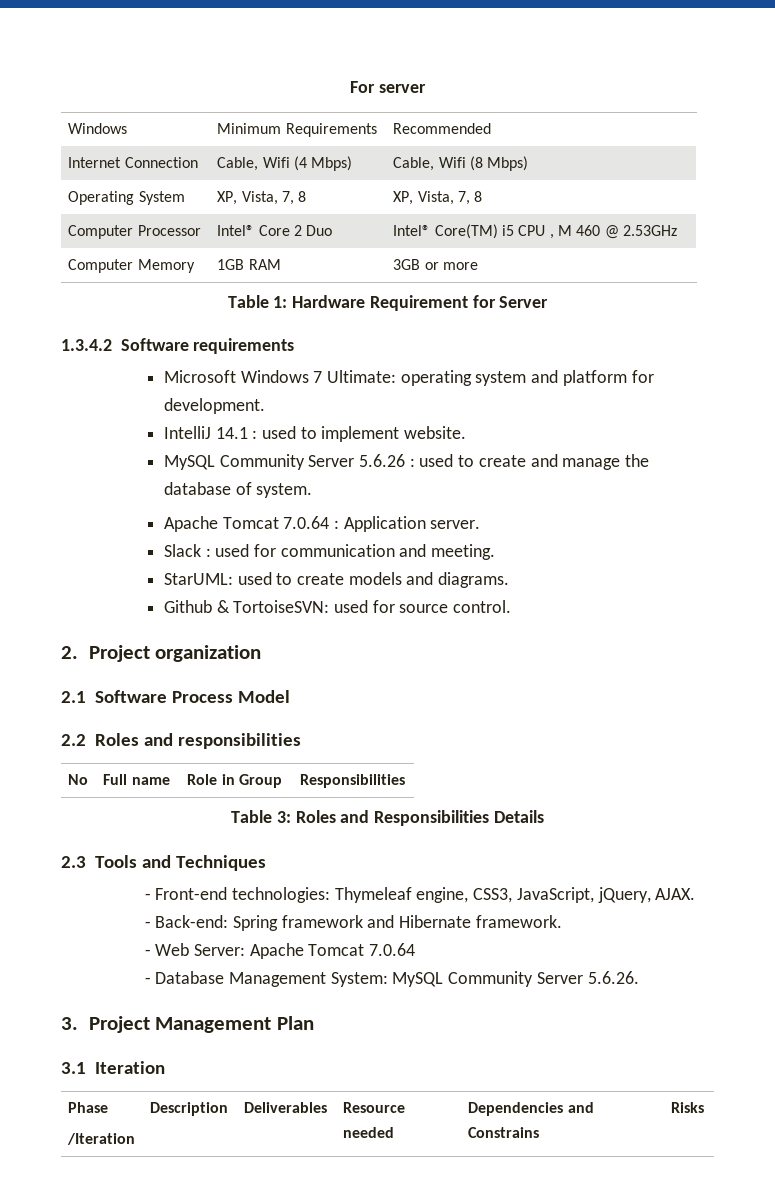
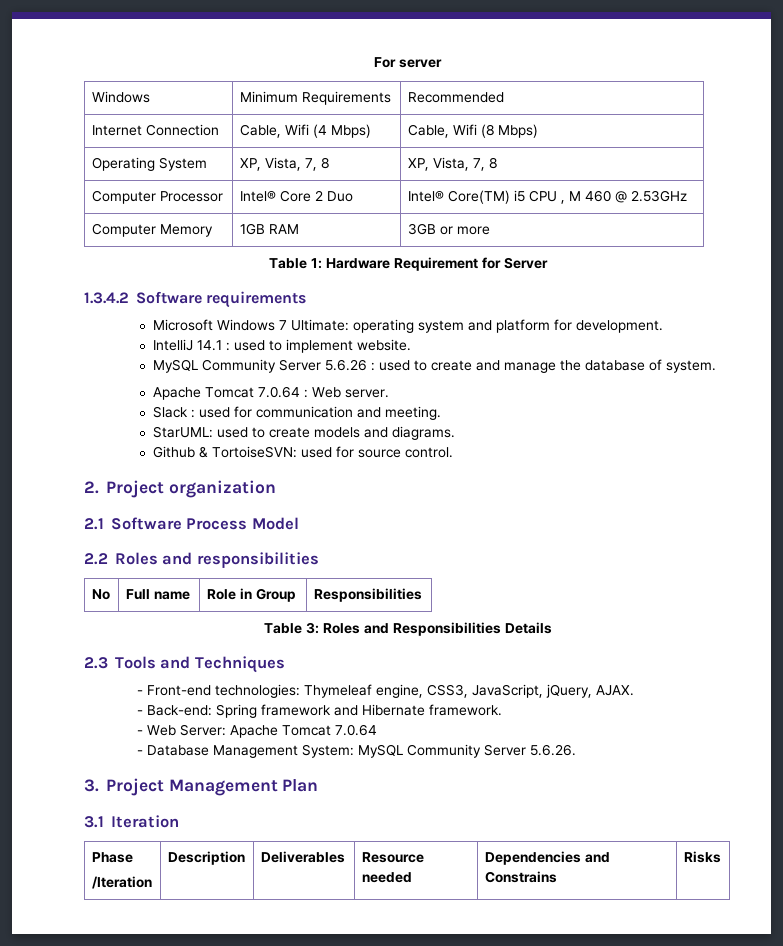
- Apache Tomcat 7.0.64 : Application server.
+ Apache Tomcat 7.0.64 : Web server.

